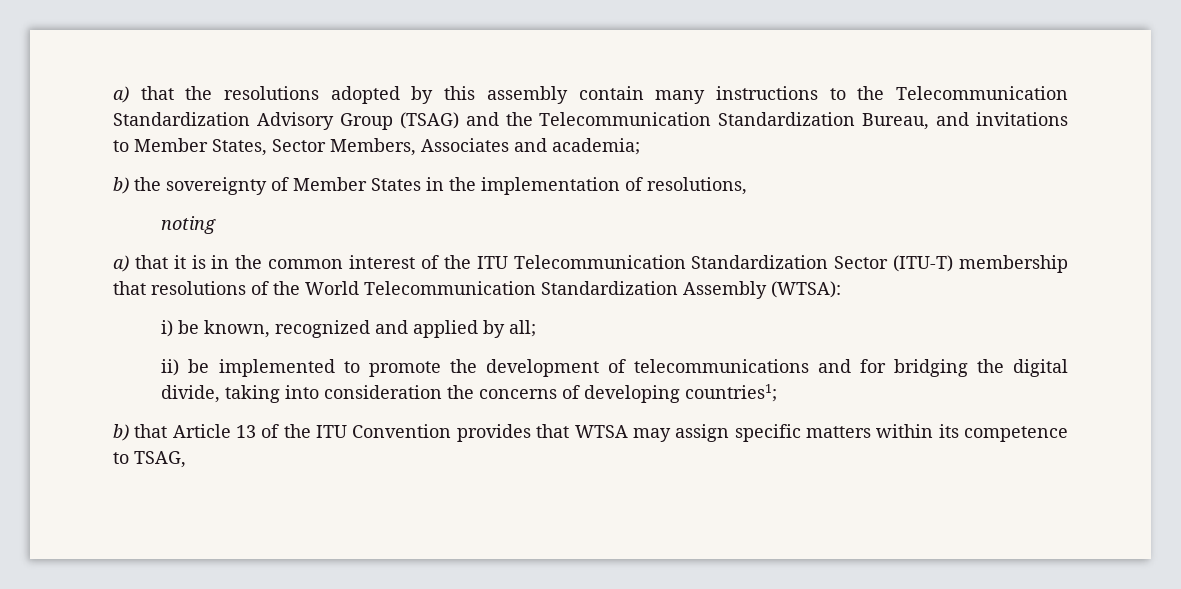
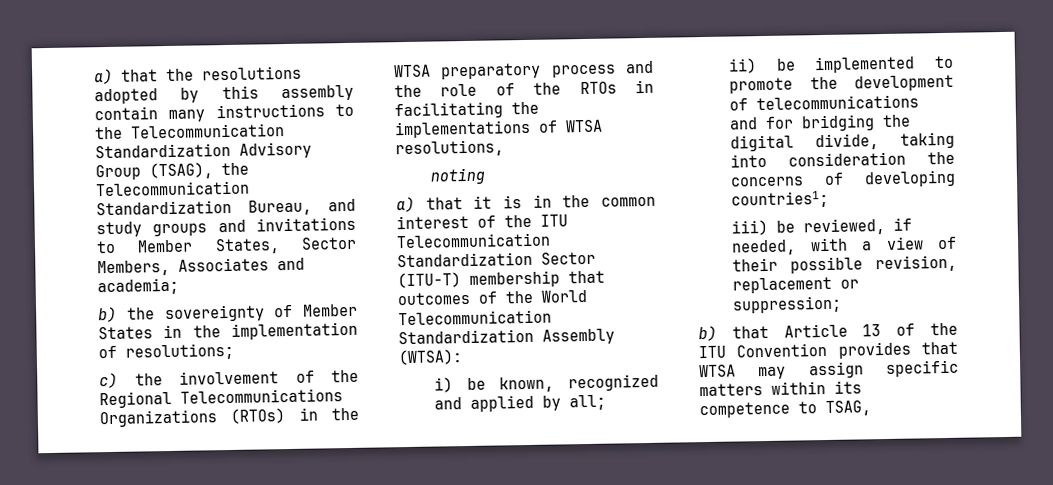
- a) that the resolutions adopted by this assembly contain many instructions to the Telecommunication Standardization Advisory Group (TSAG) and the Telecommunication Standardization Bureau, and invitations to Member States, Sector Members, Associates and academia;
+ a) that the resolutions adopted by this assembly contain many instructions to the Telecommunication Standardization Advisory Group (TSAG), the Telecommunication Standardization Bureau, and study groups and invitations to Member States, Sector Members, Associates and academia;
- b) the sovereignty of Member States in the implementation of resolutions,
+ b) the sovereignty of Member States in the implementation of resolutions;
+ c) the involvement of the Regional Telecommunications Organizations (RTOs) in the WTSA preparatory process and the role of the RTOs in facilitating the implementations of WTSA resolutions,
- a) that it is in the common interest of the ITU Telecommunication Standardization Sector (ITU-T) membership that resolutions of the World Telecommunication Standardization Assembly (WTSA):
+ a) that it is in the common interest of the ITU Telecommunication Standardization Sector (ITU-T) membership that outcomes of the World Telecommunication Standardization Assembly (WTSA):
+ iii) be reviewed, if needed, with a view of their possible revision, replacement or suppression;

